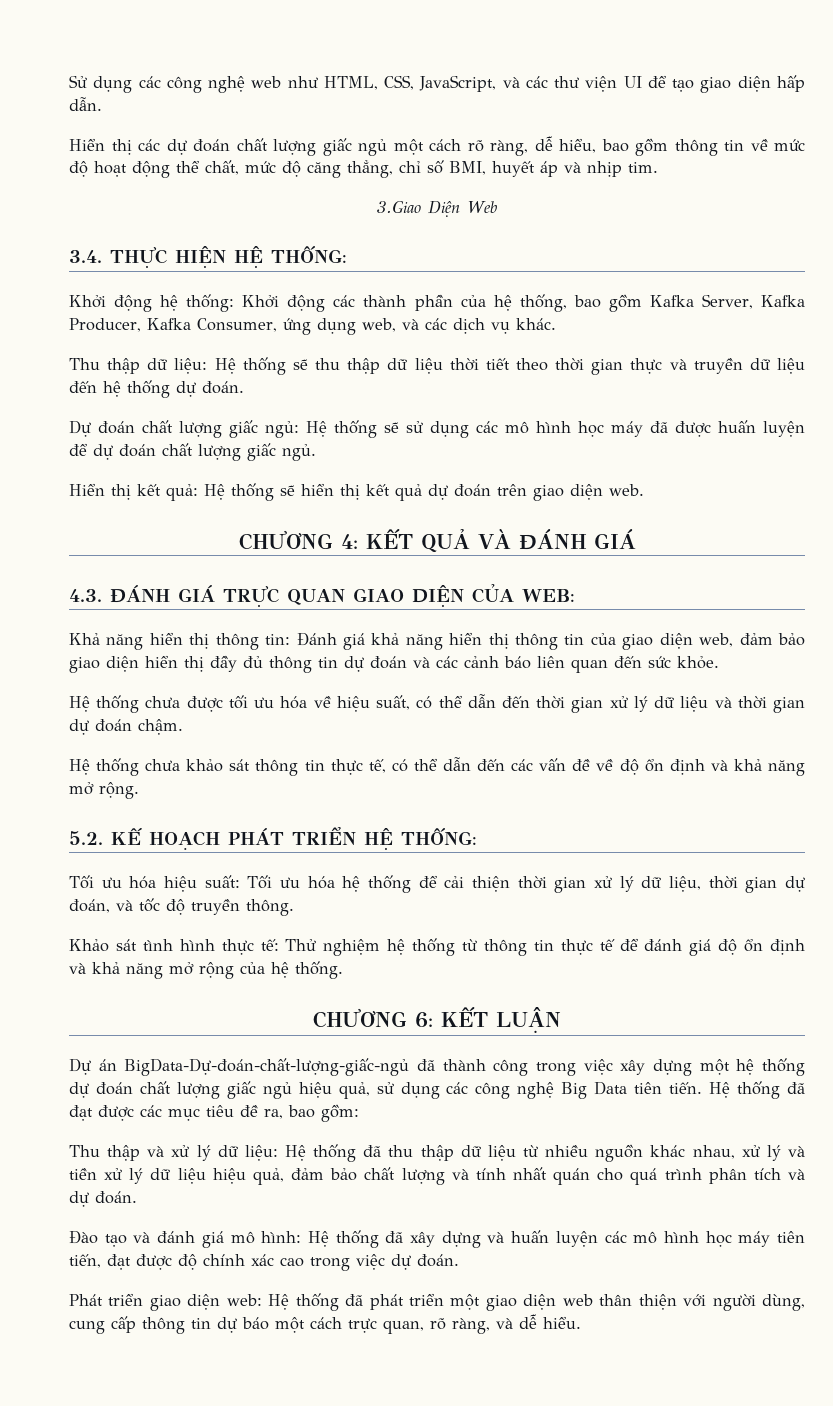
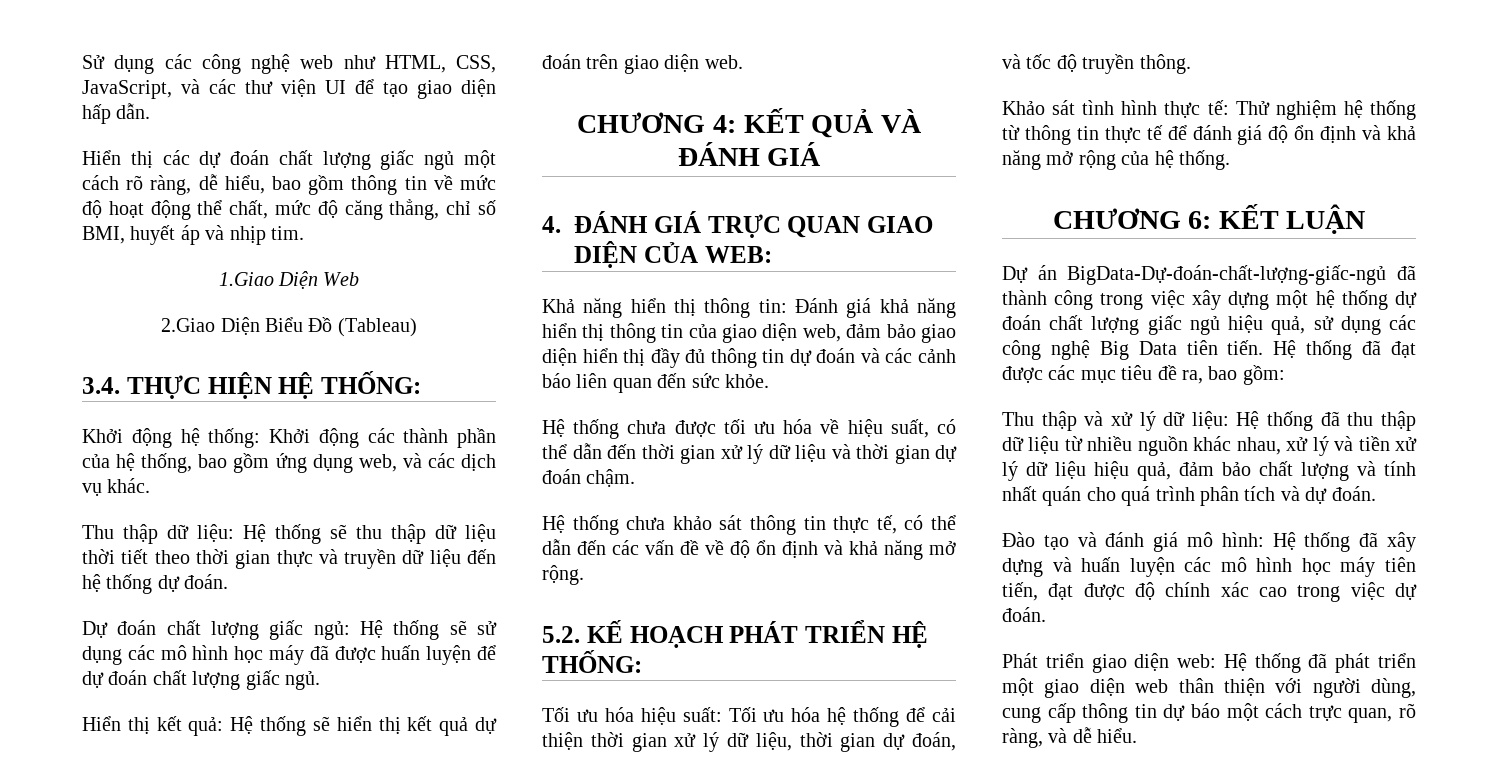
- 3.Giao Diện Web
+ 1.Giao Diện Web
+ 2.Giao Diện Biểu Đồ (Tableau)
- Khởi động hệ thống: Khởi động các thành phần của hệ thống, bao gồm Kafka Server, Kafka Producer, Kafka Consumer, ứng dụng web, và các dịch vụ khác.
+ Khởi động hệ thống: Khởi động các thành phần của hệ thống, bao gồm ứng dụng web, và các dịch vụ khác.
- 4.3. ĐÁNH GIÁ TRỰC QUAN GIAO DIỆN CỦA WEB:
+ 4. ĐÁNH GIÁ TRỰC QUAN GIAO DIỆN CỦA WEB:

